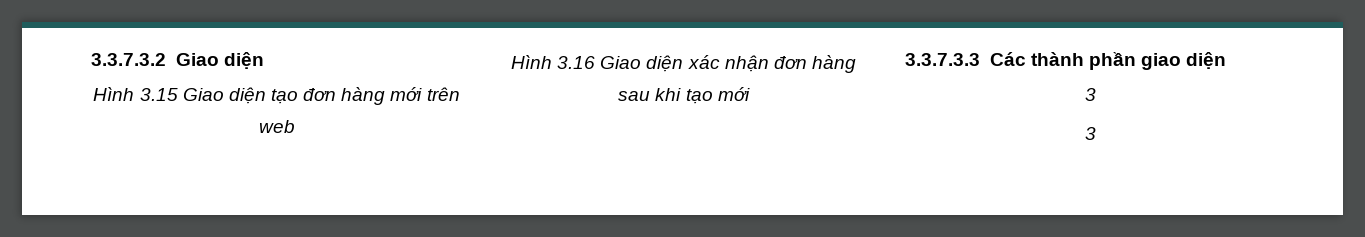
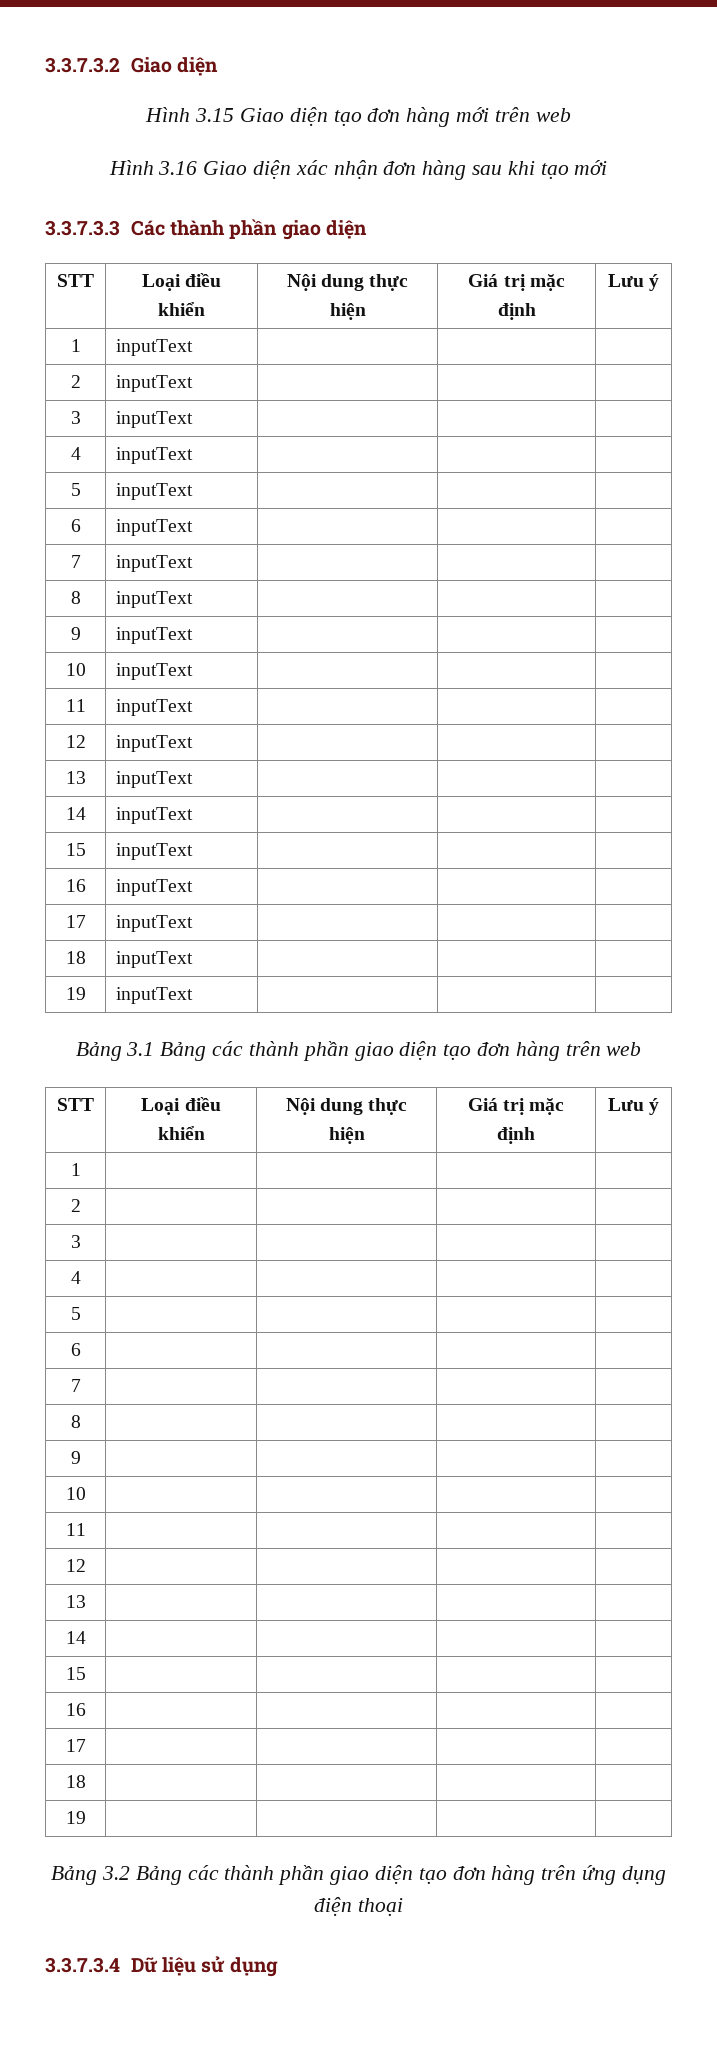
  3.3.7.3.3 Các thành phần giao diện
- 3
- 3
+ STT | Loại điều khiển | Nội dung thực hiện | Giá trị mặc định | Lưu ý
+ 1 | inputText | | |
+ 2 | inputText | | |
+ 3 | inputText | | |
+ 4 | inputText | | |
+ 5 | inputText | | |
+ 6 | inputText | | |
+ 7 | inputText | | |
+ 8 | inputText | | |
+ 9 | inputText | | |
+ 10 | inputText | | |
+ 11 | inputText | | |
+ 12 | inputText | | |
+ 13 | inputText | | |
+ 14 | inputText | | |
+ 15 | inputText | | |
+ 16 | inputText | | |
+ 17 | inputText | | |
+ 18 | inputText | | |
+ 19 | inputText | | |
+ Bảng 3.1 Bảng các thành phần giao diện tạo đơn hàng trên web
+ STT | Loại điều khiển | Nội dung thực hiện | Giá trị mặc định | Lưu ý
+ 1 | | | |
+ 2 | | | |
+ 3 | | | |
+ 4 | | | |
+ 5 | | | |
+ 6 | | | |
+ 7 | | | |
+ 8 | | | |
+ 9 | | | |
+ 10 | | | |
+ 11 | | | |
+ 12 | | | |
+ 13 | | | |
+ 14 | | | |
+ 15 | | | |
+ 16 | | | |
+ 17 | | | |
+ 18 | | | |
+ 19 | | | |
+ Bảng 3.2 Bảng các thành phần giao diện tạo đơn hàng trên ứng dụng điện thoại
+ 3.3.7.3.4 Dữ liệu sử dụng

